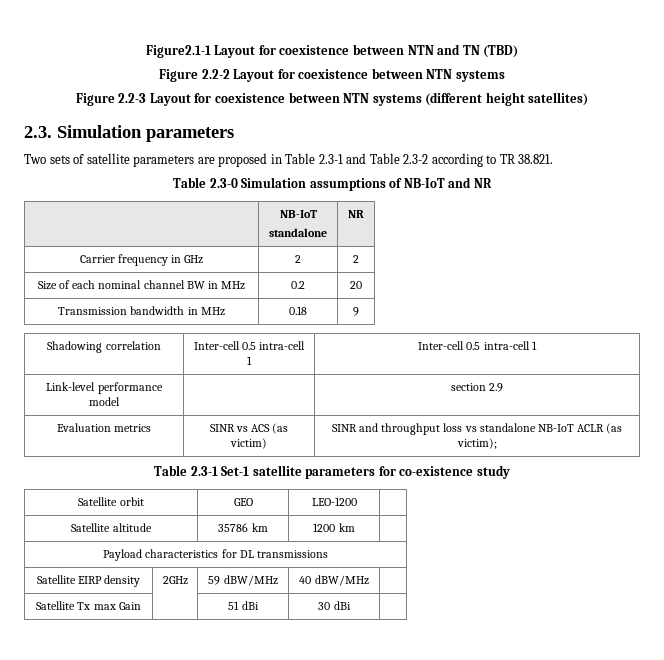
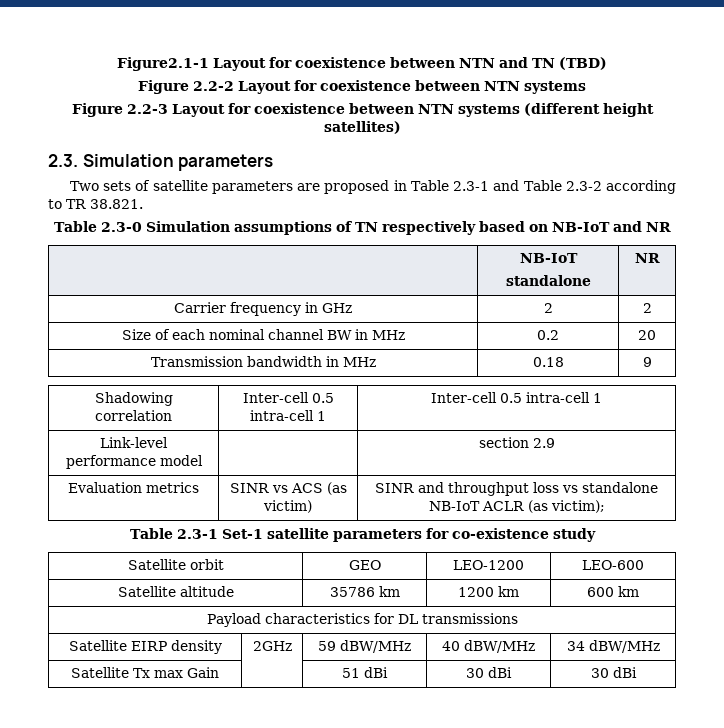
- Table 2.3-0 Simulation assumptions of NB-IoT and NR
+ Table 2.3-0 Simulation assumptions of TN respectively based on NB-IoT and NR
- Satellite orbit | GEO | LEO-1200 |
+ Satellite orbit | GEO | LEO-1200 | LEO-600
- Satellite altitude | 35786 km | 1200 km |
+ Satellite altitude | 35786 km | 1200 km | 600 km
- Satellite EIRP density | 2GHz | 59 dBW/MHz | 40 dBW/MHz |
+ Satellite EIRP density | 2GHz | 59 dBW/MHz | 40 dBW/MHz | 34 dBW/MHz
- Satellite Tx max Gain | | 51 dBi | 30 dBi |
+ Satellite Tx max Gain | | 51 dBi | 30 dBi | 30 dBi

